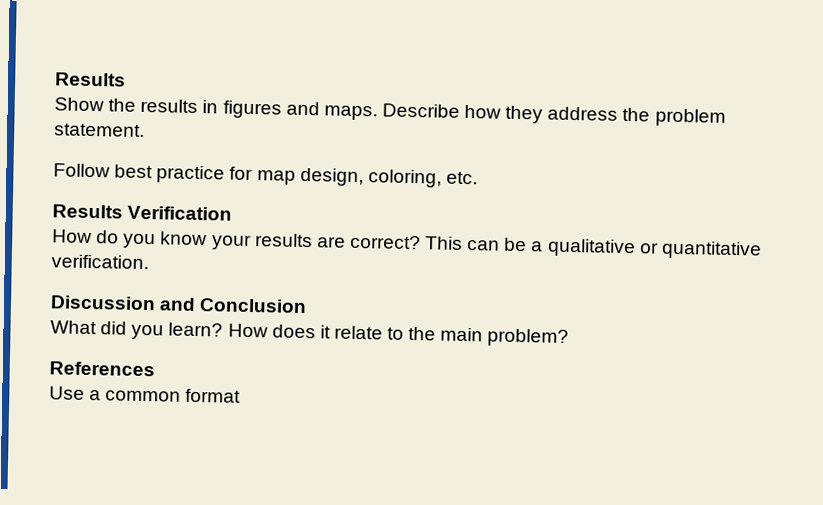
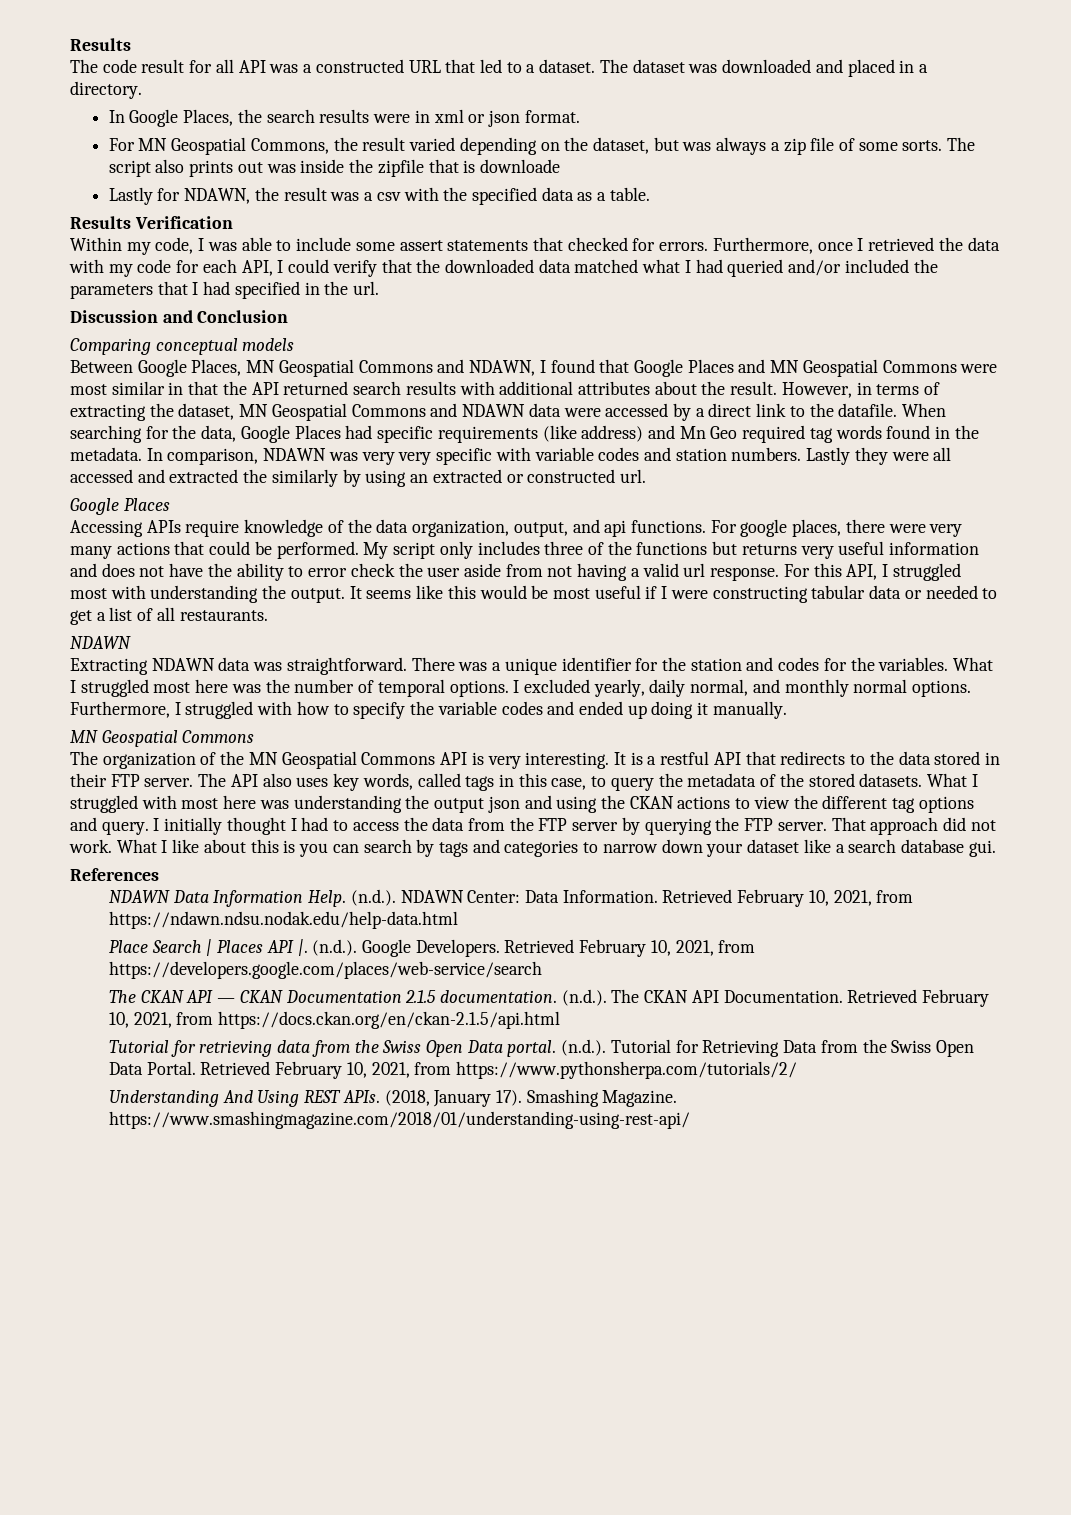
- Show the results in figures and maps. Describe how they address the problem statement.
- Follow best practice for map design, coloring, etc.
+ The code result for all API was a constructed URL that led to a dataset. The dataset was downloaded and placed in a directory.
+ In Google Places, the search results were in xml or json format.
+ For MN Geospatial Commons, the result varied depending on the dataset, but was always a zip file of some sorts. The script also prints out was inside the zipfile that is downloade
+ Lastly for NDAWN, the result was a csv with the specified data as a table.
  Results Verification
- How do you know your results are correct? This can be a qualitative or quantitative verification.
+ Within my code, I was able to include some assert statements that checked for errors. Furthermore, once I retrieved the data with my code for each API, I could verify that the downloaded data matched what I had queried and/or included the parameters that I had specified in the url.
  Discussion and Conclusion
- What did you learn? How does it relate to the main problem?
+ Comparing conceptual models
+ Between Google Places, MN Geospatial Commons and NDAWN, I found that Google Places and MN Geospatial Commons were most similar in that the API returned search results with additional attributes about the result. However, in terms of extracting the dataset, MN Geospatial Commons and NDAWN data were accessed by a direct link to the datafile. When searching for the data, Google Places had specific requirements (like address) and Mn Geo required tag words found in the metadata. In comparison, NDAWN was very very specific with variable codes and station numbers. Lastly they were all accessed and extracted the similarly by using an extracted or constructed url.
+ Google Places
+ Accessing APIs require knowledge of the data organization, output, and api functions. For google places, there were very many actions that could be performed. My script only includes three of the functions but returns very useful information and does not have the ability to error check the user aside from not having a valid url response. For this API, I struggled most with understanding the output. It seems like this would be most useful if I were constructing tabular data or needed to get a list of all restaurants.
+ NDAWN
+ Extracting NDAWN data was straightforward. There was a unique identifier for the station and codes for the variables. What I struggled most here was the number of temporal options. I excluded yearly, daily normal, and monthly normal options. Furthermore, I struggled with how to specify the variable codes and ended up doing it manually.
+ MN Geospatial Commons
+ The organization of the MN Geospatial Commons API is very interesting. It is a restful API that redirects to the data stored in their FTP server. The API also uses key words, called tags in this case, to query the metadata of the stored datasets. What I struggled with most here was understanding the output json and using the CKAN actions to view the different tag options and query. I initially thought I had to access the data from the FTP server by querying the FTP server. That approach did not work. What I like about this is you can search by tags and categories to narrow down your dataset like a search database gui.
  References
- Use a common format
+ NDAWN Data Information Help. (n.d.). NDAWN Center: Data Information. Retrieved February 10, 2021, from https://ndawn.ndsu.nodak.edu/help-data.html
+ Place Search | Places API |. (n.d.). Google Developers. Retrieved February 10, 2021, from https://developers.google.com/places/web-service/search
+ The CKAN API — CKAN Documentation 2.1.5 documentation. (n.d.). The CKAN API Documentation. Retrieved February 10, 2021, from https://docs.ckan.org/en/ckan-2.1.5/api.html
+ Tutorial for retrieving data from the Swiss Open Data portal. (n.d.). Tutorial for Retrieving Data from the Swiss Open Data Portal. Retrieved February 10, 2021, from https://www.pythonsherpa.com/tutorials/2/
+ Understanding And Using REST APIs. (2018, January 17). Smashing Magazine. https://www.smashingmagazine.com/2018/01/understanding-using-rest-api/

